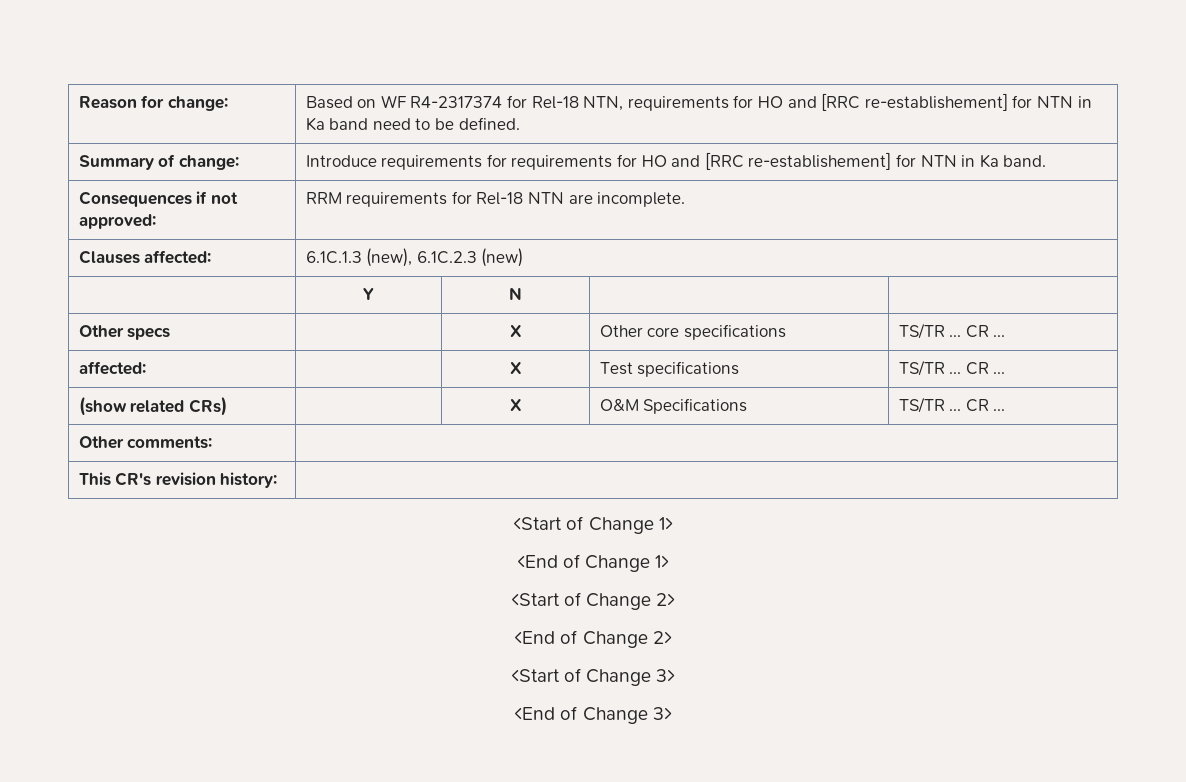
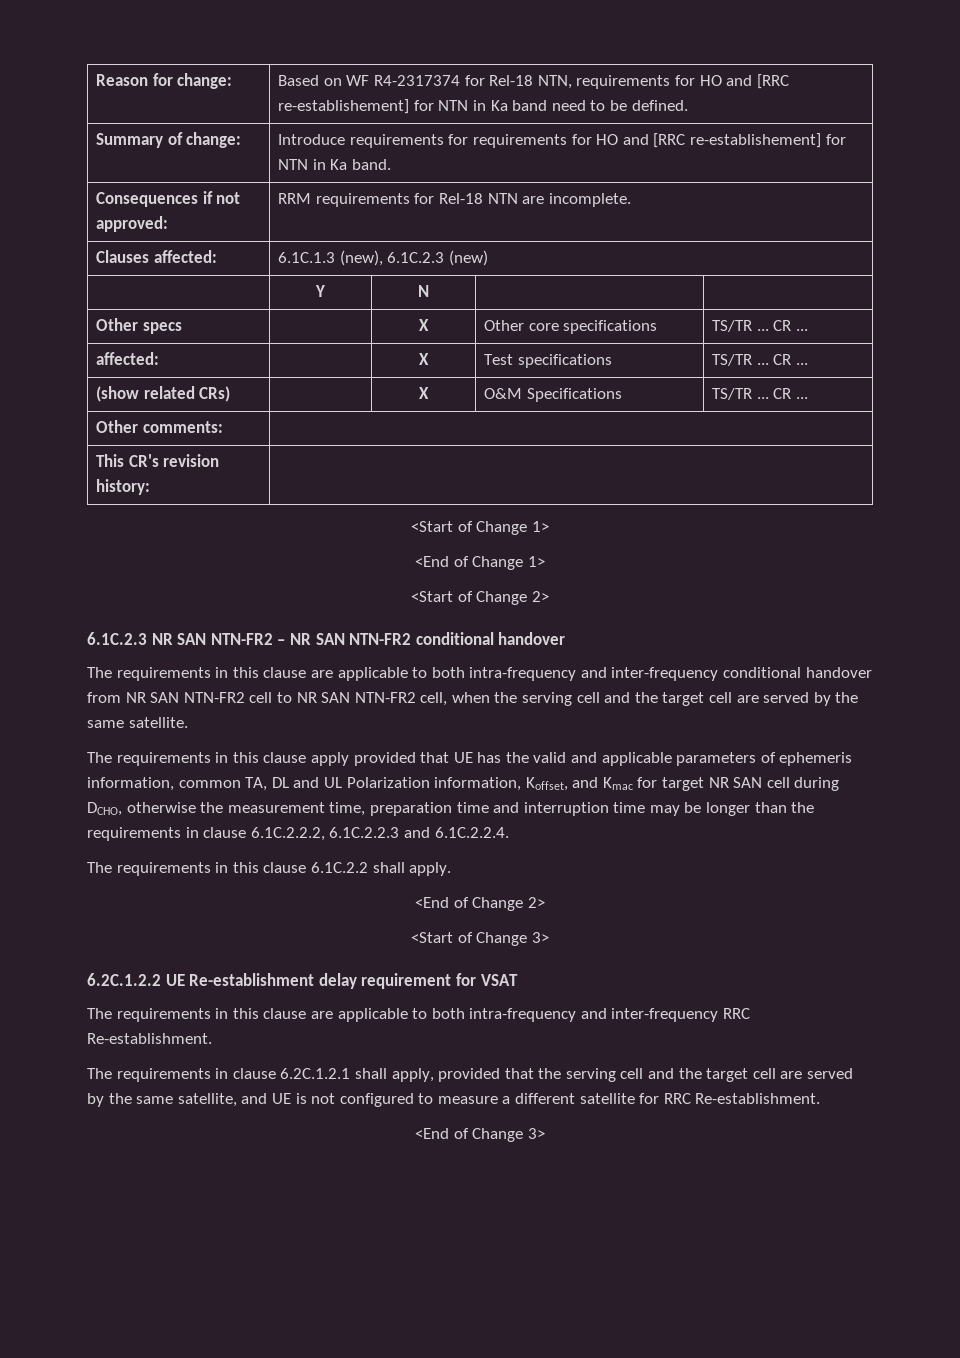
+ 6.1C.2.3 NR SAN NTN-FR2 – NR SAN NTN-FR2 conditional handover
+ The requirements in this clause are applicable to both intra-frequency and inter-frequency conditional handover from NR SAN NTN-FR2 cell to NR SAN NTN-FR2 cell, when the serving cell and the target cell are served by the same satellite.
+ The requirements in this clause apply provided that UE has the valid and applicable parameters of ephemeris information, common TA, DL and UL Polarization information, Koffset, and Kmac for target NR SAN cell during DCHO, otherwise the measurement time, preparation time and interruption time may be longer than the requirements in clause 6.1C.2.2.2, 6.1C.2.2.3 and 6.1C.2.2.4.
+ The requirements in this clause 6.1C.2.2 shall apply.
+ 6.2C.1.2.2 UE Re-establishment delay requirement for VSAT
+ The requirements in this clause are applicable to both intra-frequency and inter-frequency RRC Re-establishment.
+ The requirements in clause 6.2C.1.2.1 shall apply, provided that the serving cell and the target cell are served by the same satellite, and UE is not configured to measure a different satellite for RRC Re-establishment.

